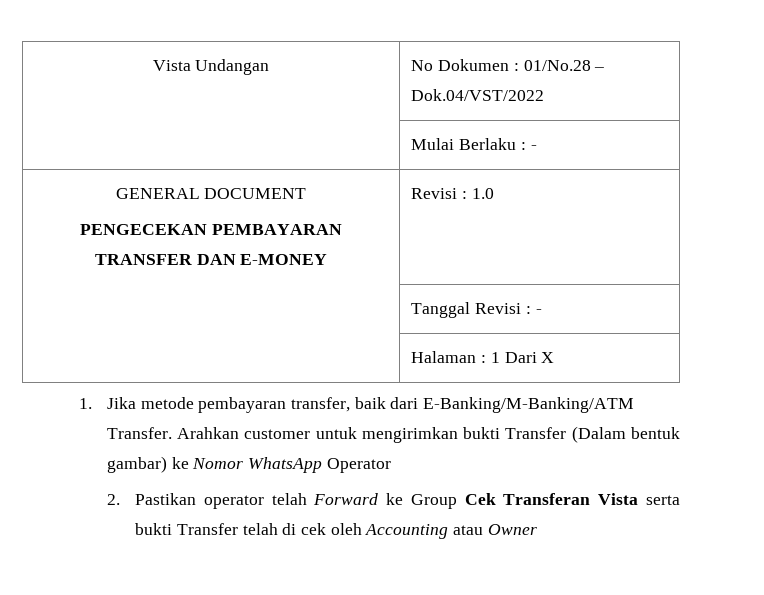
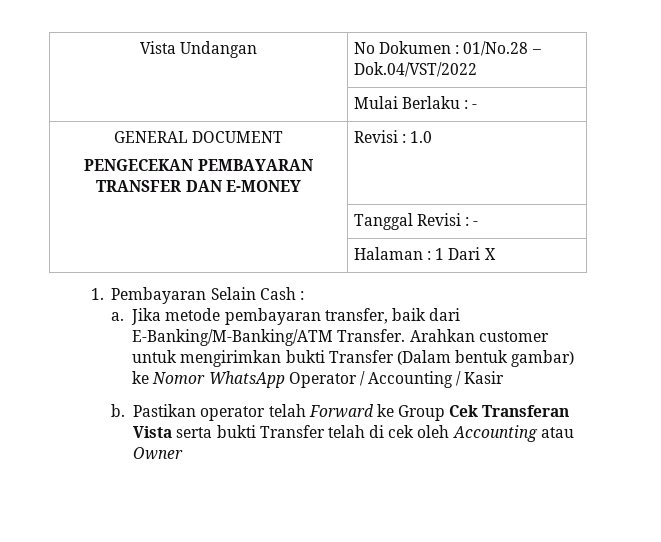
- 1. Jika metode pembayaran transfer, baik dari E-Banking/M-Banking/ATM Transfer.
+ 1. Pembayaran Selain Cash :
+ a. Jika metode pembayaran transfer, baik dari E-Banking/M-Banking/ATM Transfer.
- Arahkan customer untuk mengirimkan bukti Transfer (Dalam bentuk gambar) ke Nomor WhatsApp Operator
- 2. Pastikan operator telah Forward ke Group Cek Transferan Vista serta bukti Transfer telah di cek oleh Accounting atau Owner
+ Arahkan customer untuk mengirimkan bukti Transfer (Dalam bentuk gambar) ke Nomor WhatsApp Operator / Accounting / Kasir
+ b. Pastikan operator telah Forward ke Group Cek Transferan Vista serta bukti Transfer telah di cek oleh Accounting atau Owner

